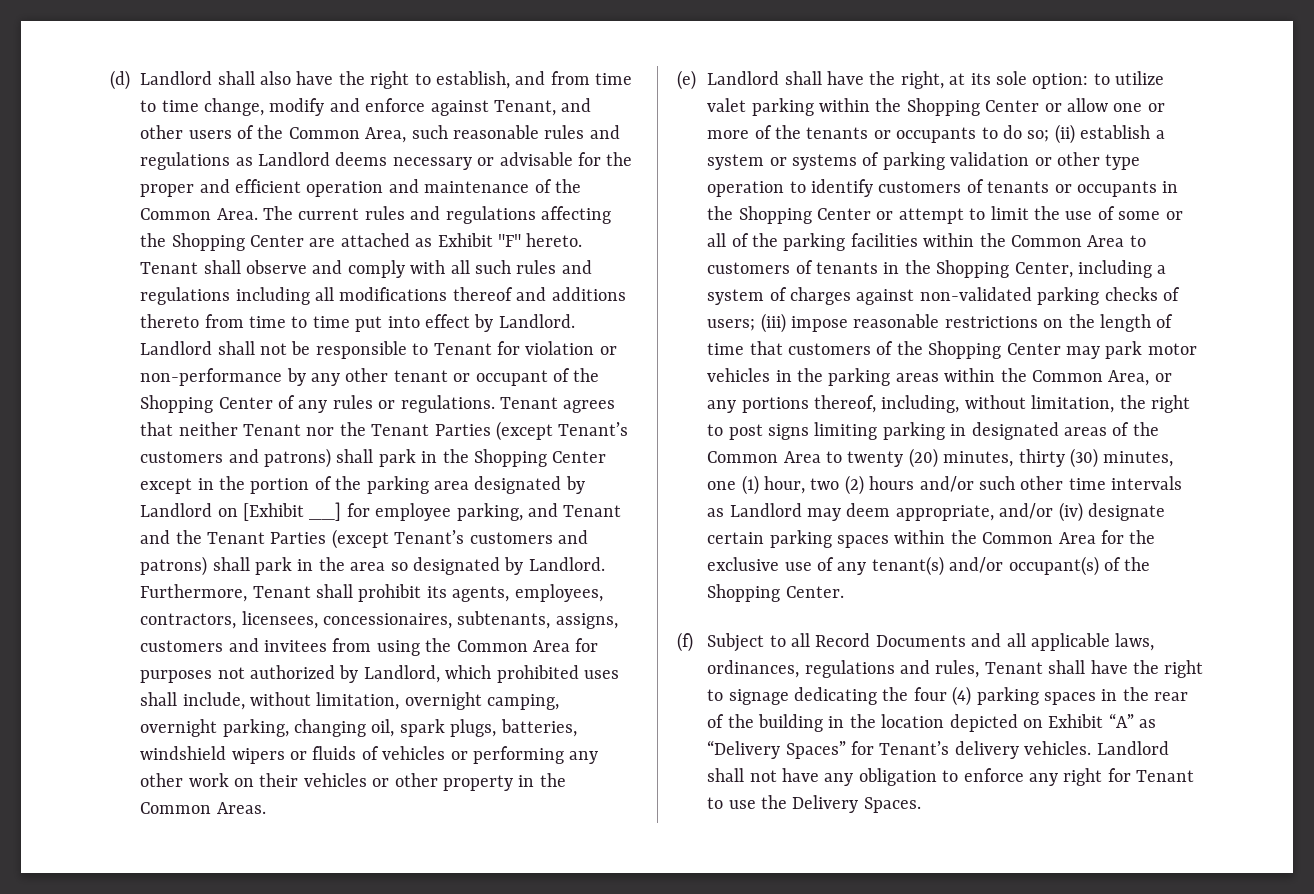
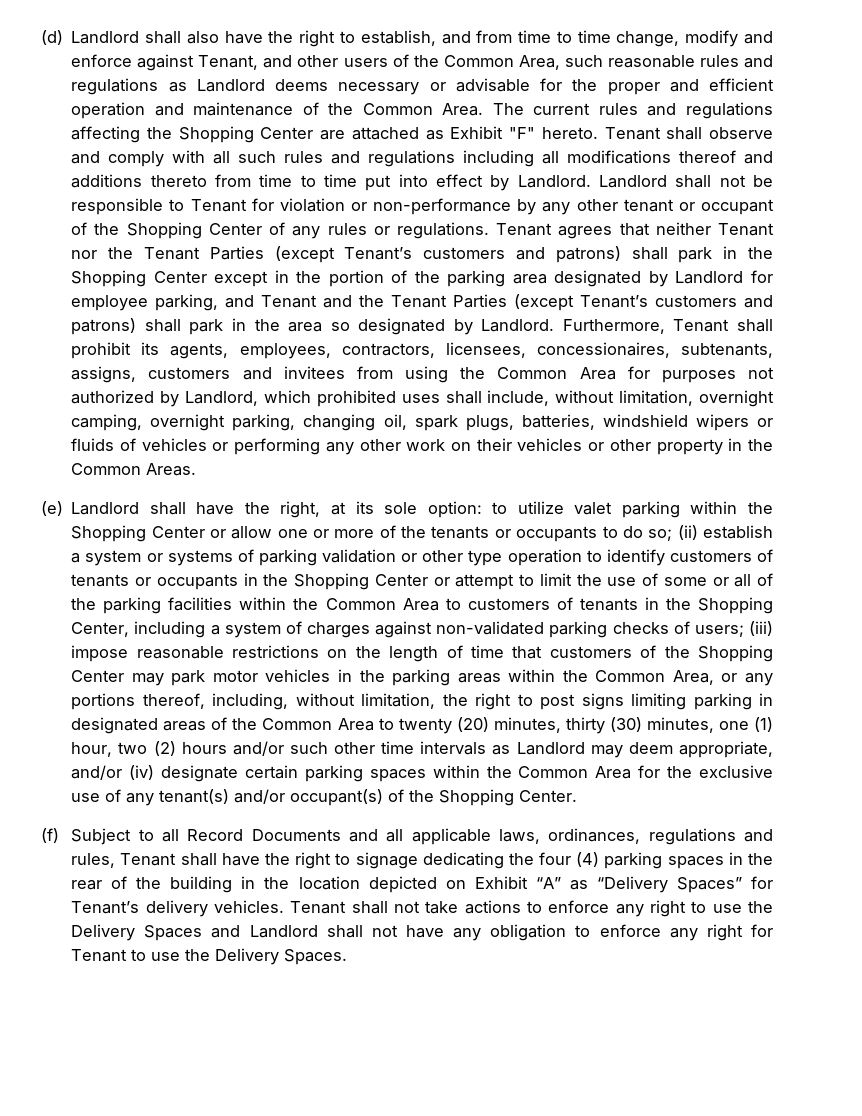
- Tenant agrees that neither Tenant nor the Tenant Parties (except Tenant’s customers and patrons) shall park in the Shopping Center except in the portion of the parking area designated by Landlord on [Exhibit __] for employee parking, and Tenant and the Tenant Parties (except Tenant’s customers and patrons) shall park in the area so designated by Landlord.
+ Tenant agrees that neither Tenant nor the Tenant Parties (except Tenant’s customers and patrons) shall park in the Shopping Center except in the portion of the parking area designated by Landlord for employee parking, and Tenant and the Tenant Parties (except Tenant’s customers and patrons) shall park in the area so designated by Landlord.
- Landlord shall not have any obligation to enforce any right for Tenant to use the Delivery Spaces.
+ Tenant shall not take actions to enforce any right to use the Delivery Spaces and Landlord shall not have any obligation to enforce any right for Tenant to use the Delivery Spaces.

